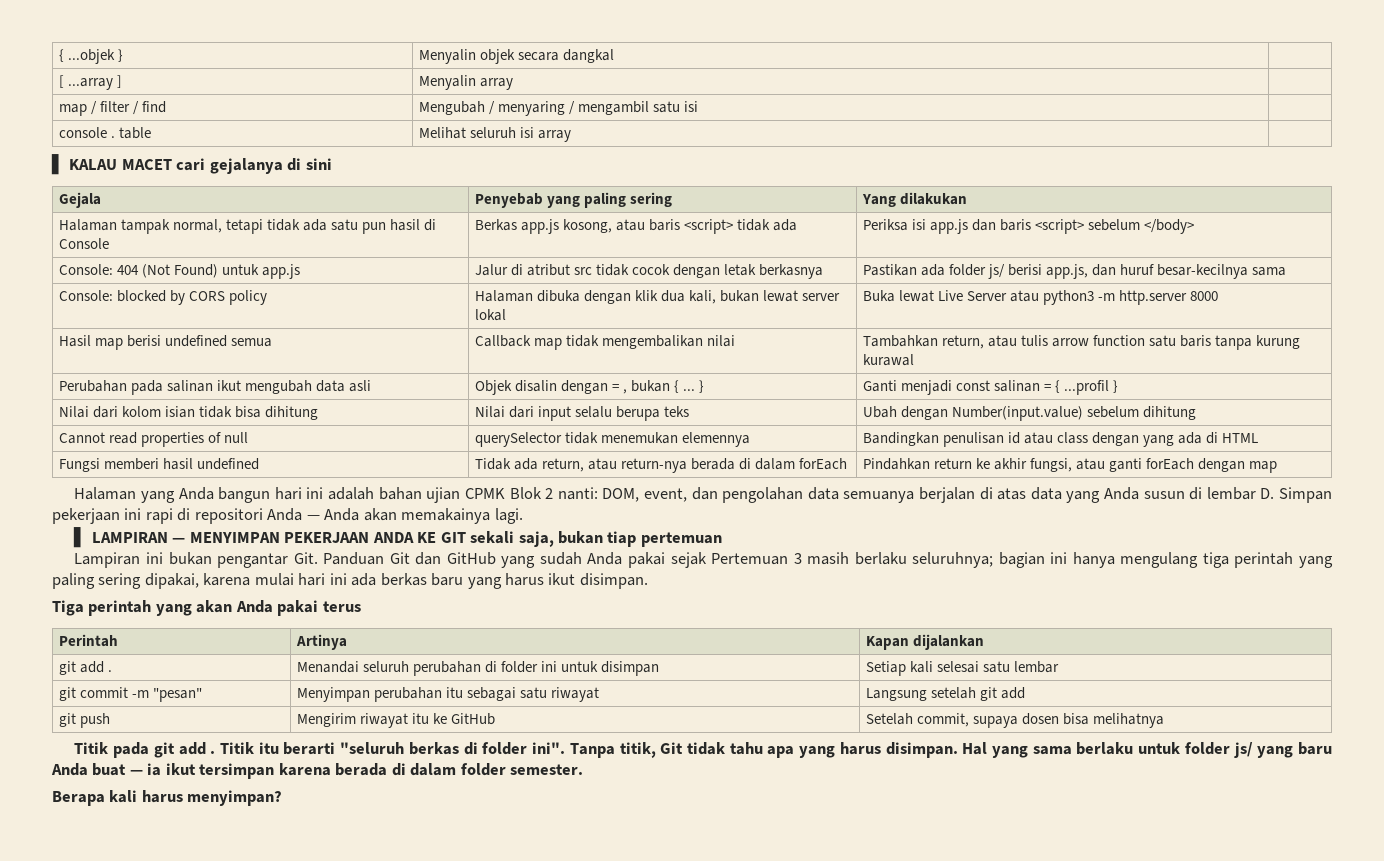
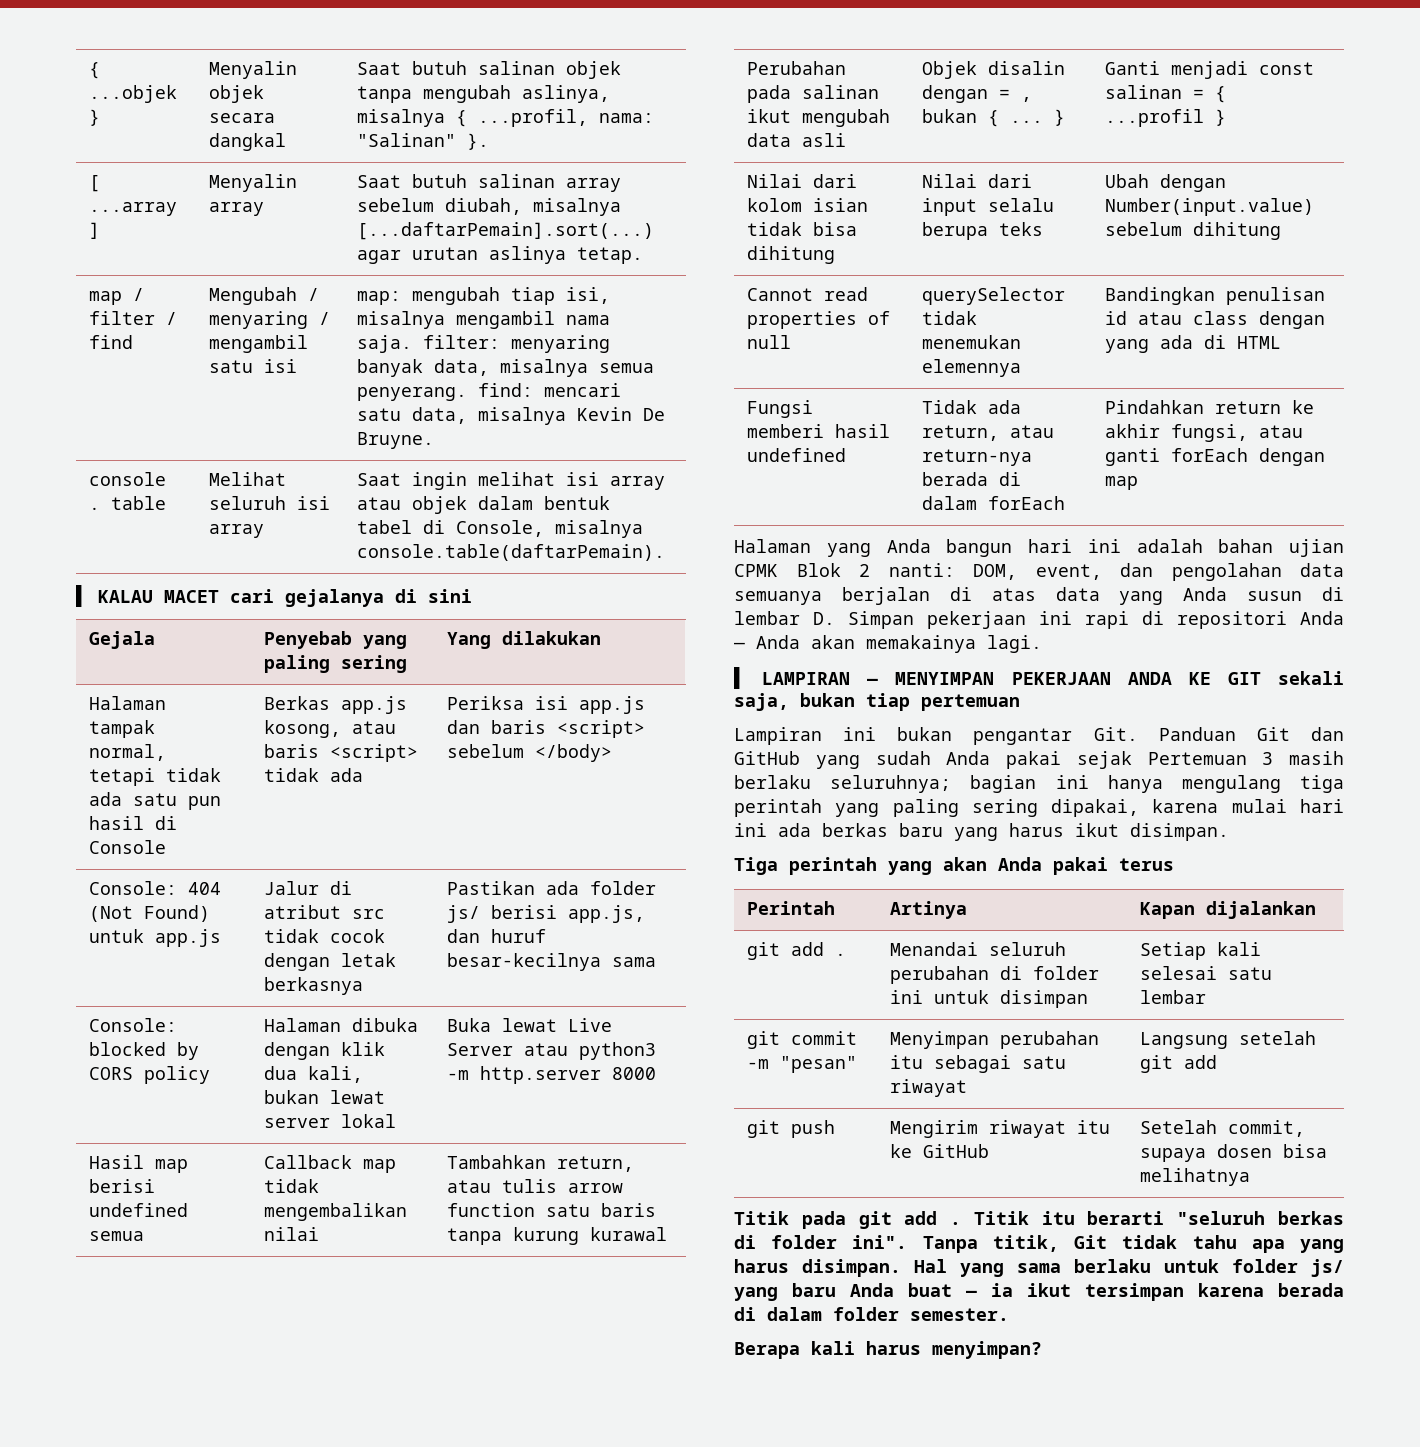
- { ...objek } | Menyalin objek secara dangkal |
+ { ...objek } | Menyalin objek secara dangkal | Saat butuh salinan objek tanpa mengubah aslinya, misalnya { ...profil, nama: "Salinan" }.
- [ ...array ] | Menyalin array |
+ [ ...array ] | Menyalin array | Saat butuh salinan array sebelum diubah, misalnya [...daftarPemain].sort(...) agar urutan aslinya tetap.
- map / filter / find | Mengubah / menyaring / mengambil satu isi |
+ map / filter / find | Mengubah / menyaring / mengambil satu isi | map: mengubah tiap isi, misalnya mengambil nama saja. filter: menyaring banyak data, misalnya semua penyerang. find: mencari satu data, misalnya Kevin De Bruyne.
- console . table | Melihat seluruh isi array |
+ console . table | Melihat seluruh isi array | Saat ingin melihat isi array atau objek dalam bentuk tabel di Console, misalnya console.table(daftarPemain).

